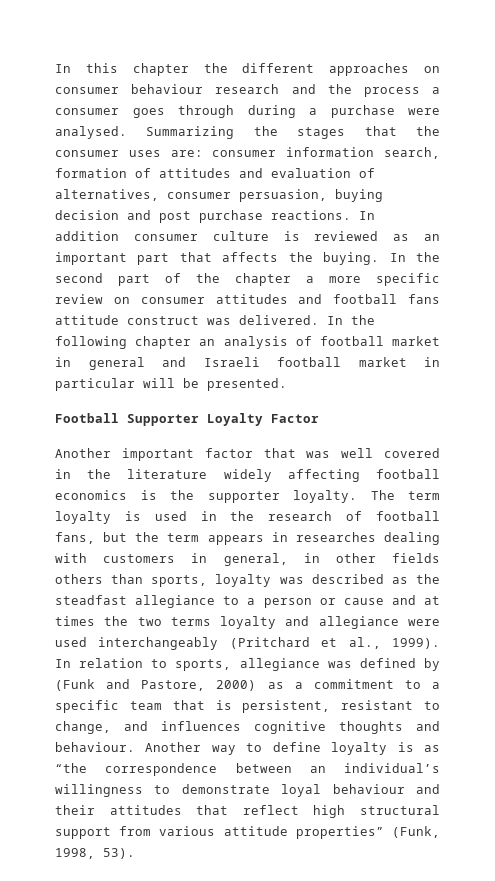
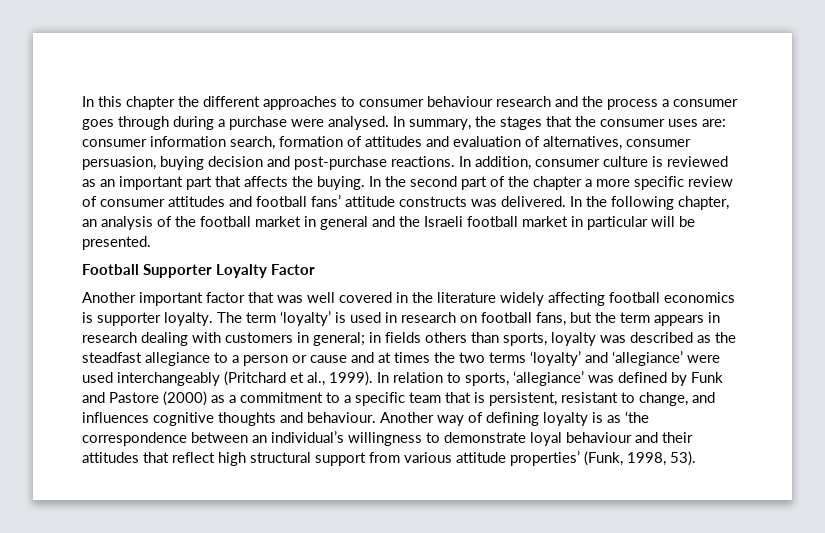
- In this chapter the different approaches on consumer behaviour research and the process a consumer goes through during a purchase were analysed.
+ In this chapter the different approaches to consumer behaviour research and the process a consumer goes through during a purchase were analysed.
- Summarizing the stages that the consumer uses are: consumer information search, formation of attitudes and evaluation of alternatives, consumer persuasion, buying decision and post purchase reactions.
+ In summary, the stages that the consumer uses are: consumer information search, formation of attitudes and evaluation of alternatives, consumer persuasion, buying decision and post-purchase reactions.
- In addition consumer culture is reviewed as an important part that affects the buying.
+ In addition, consumer culture is reviewed as an important part that affects the buying.
- In the second part of the chapter a more specific review on consumer attitudes and football fans attitude construct was delivered.
+ In the second part of the chapter a more specific review of consumer attitudes and football fans’ attitude constructs was delivered.
- In the following chapter an analysis of football market in general and Israeli football market in particular will be presented.
+ In the following chapter, an analysis of the football market in general and the Israeli football market in particular will be presented.
- Another important factor that was well covered in the literature widely affecting football economics is the supporter loyalty.
+ Another important factor that was well covered in the literature widely affecting football economics is supporter loyalty.
- The term loyalty is used in the research of football fans, but the term appears in researches dealing with customers in general, in other fields others than sports, loyalty was described as the steadfast allegiance to a person or cause and at times the two terms loyalty and allegiance were used interchangeably (Pritchard et al., 1999).
+ The term ‘loyalty’ is used in research on football fans, but the term appears in research dealing with customers in general; in fields others than sports, loyalty was described as the steadfast allegiance to a person or cause and at times the two terms ‘loyalty’ and ‘allegiance’ were used interchangeably (Pritchard et al., 1999).
- In relation to sports, allegiance was defined by (Funk and Pastore, 2000) as a commitment to a specific team that is persistent, resistant to change, and influences cognitive thoughts and behaviour.
+ In relation to sports, ‘allegiance’ was defined by Funk and Pastore (2000) as a commitment to a specific team that is persistent, resistant to change, and influences cognitive thoughts and behaviour.
- Another way to define loyalty is as “the correspondence between an individual’s willingness to demonstrate loyal behaviour and their attitudes that reflect high structural support from various attitude properties” (Funk, 1998, 53).
+ Another way of defining loyalty is as ‘the correspondence between an individual’s willingness to demonstrate loyal behaviour and their attitudes that reflect high structural support from various attitude properties’ (Funk, 1998, 53).

